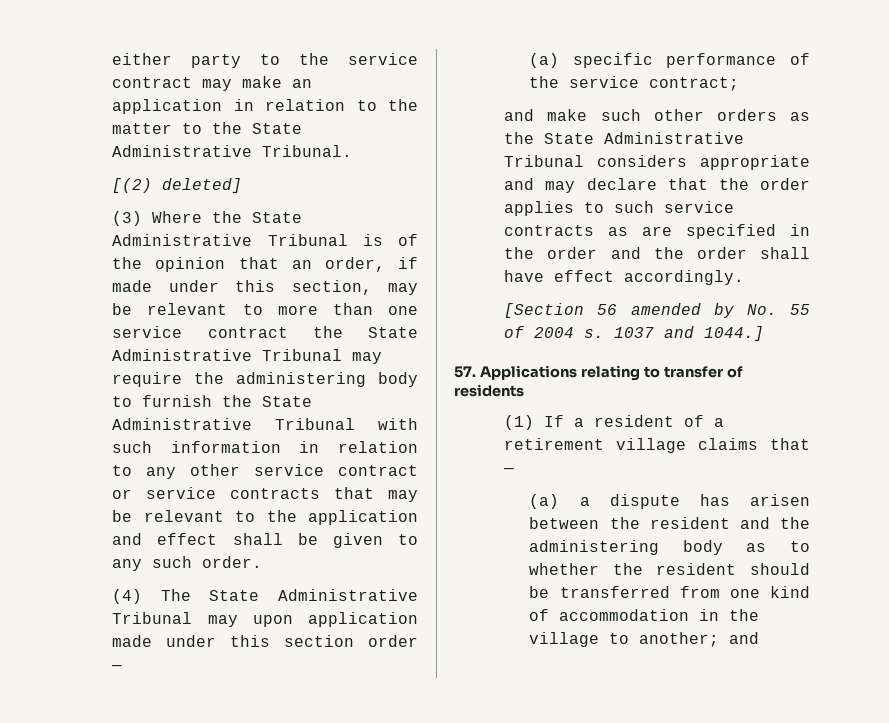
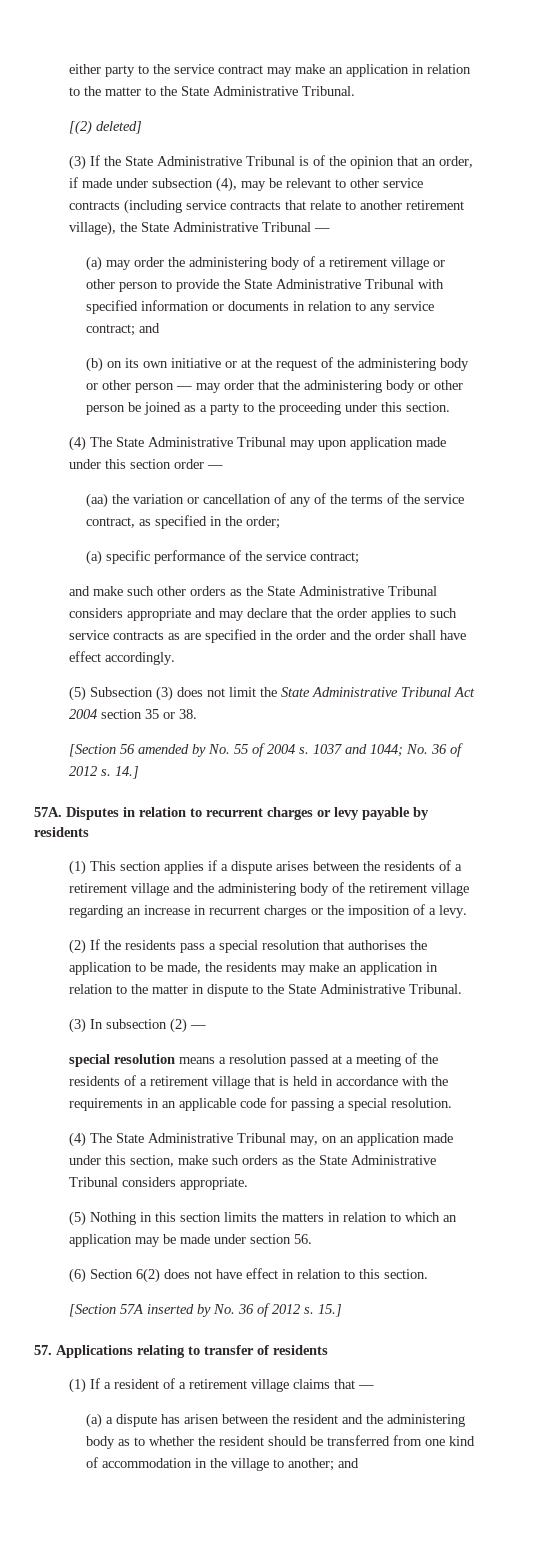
- (3) Where the State Administrative Tribunal is of the opinion that an order, if made under this section, may be relevant to more than one service contract the State Administrative Tribunal may require the administering body to furnish the State Administrative Tribunal with such information in relation to any other service contract or service contracts that may be relevant to the application and effect shall be given to any such order.
+ (3) If the State Administrative Tribunal is of the opinion that an order, if made under subsection (4), may be relevant to other service contracts (including service contracts that relate to another retirement village), the State Administrative Tribunal —
+ (a) may order the administering body of a retirement village or other person to provide the State Administrative Tribunal with specified information or documents in relation to any service contract; and
+ (b) on its own initiative or at the request of the administering body or other person — may order that the administering body or other person be joined as a party to the proceeding under this section.
+ (aa) the variation or cancellation of any of the terms of the service contract, as specified in the order;
+ (5) Subsection (3) does not limit the State Administrative Tribunal Act 2004 section 35 or 38.
- 1037 and 1044.]
+ 1037 and 1044; No. 36 of 2012 s. 14.]
+ 57A. Disputes in relation to recurrent charges or levy payable by residents
+ (1) This section applies if a dispute arises between the residents of a retirement village and the administering body of the retirement village regarding an increase in recurrent charges or the imposition of a levy.
+ (2) If the residents pass a special resolution that authorises the application to be made, the residents may make an application in relation to the matter in dispute to the State Administrative Tribunal.
+ (3) In subsection (2) —
+ special resolution means a resolution passed at a meeting of the residents of a retirement village that is held in accordance with the requirements in an applicable code for passing a special resolution.
+ (4) The State Administrative Tribunal may, on an application made under this section, make such orders as the State Administrative Tribunal considers appropriate.
+ (5) Nothing in this section limits the matters in relation to which an application may be made under section 56.
+ (6) Section 6(2) does not have effect in relation to this section.
+ [Section 57A inserted by No. 36 of 2012 s. 15.]

